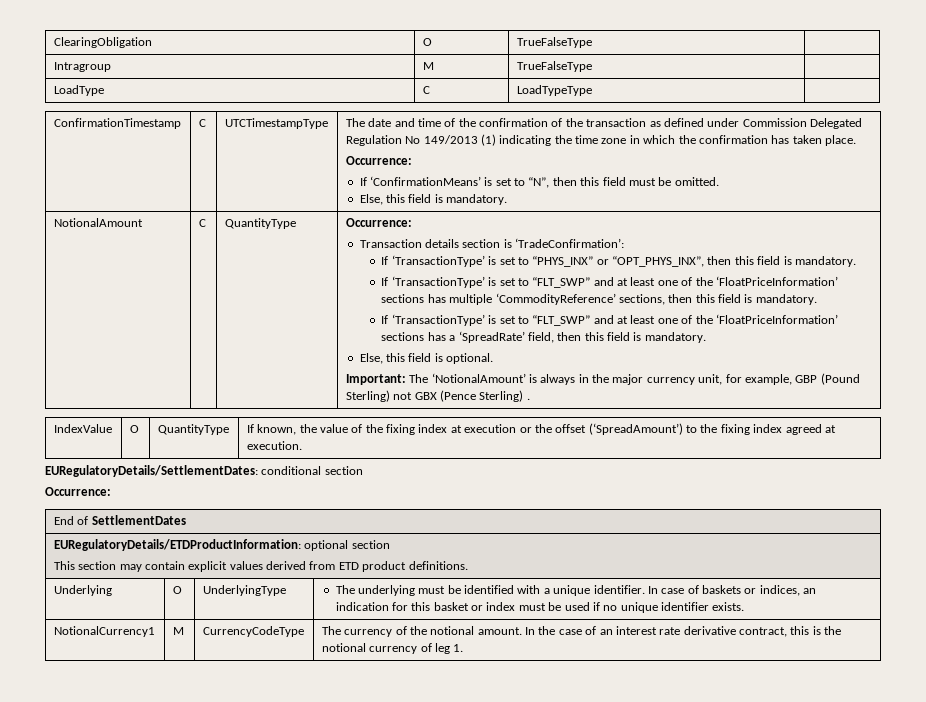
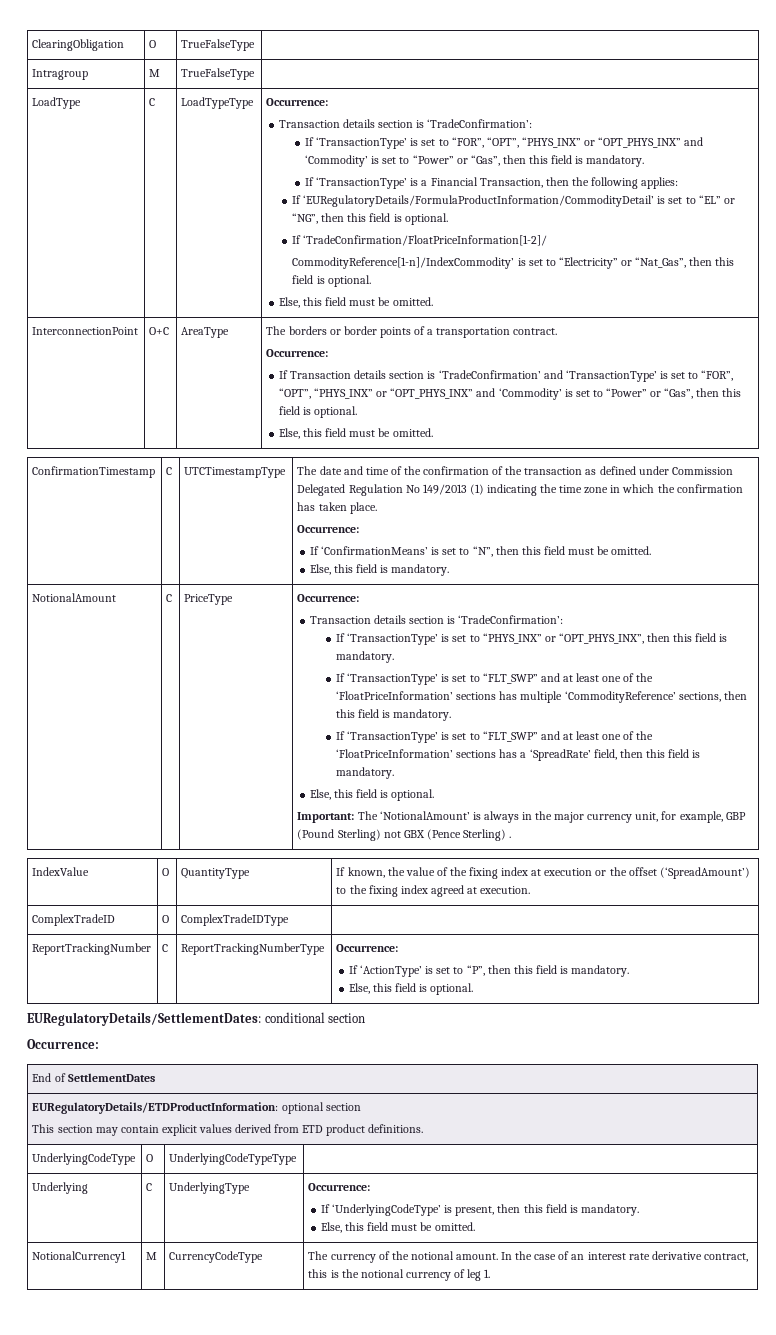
- LoadTypeType
+ LoadTypeType | Occurrence:
+ Transaction details section is ‘TradeConfirmation’:
+ If ‘TransactionType’ is set to “FOR”, “OPT”, “PHYS_INX” or “OPT_PHYS_INX” and ‘Commodity’ is set to “Power” or “Gas”, then this field is mandatory.
+ If ‘TransactionType’ is a Financial Transaction, then the following applies:
+ If ‘EURegulatoryDetails/FormulaProductInformation/CommodityDetail’ is set to “EL” or “NG”, then this field is optional.
+ If ‘TradeConfirmation/FloatPriceInformation[1-2]/
+ CommodityReference[1-n]/IndexCommodity’ is set to “Electricity” or “Nat_Gas”, then this field is optional.
+ Else, this field must be omitted.
+ InterconnectionPoint | O+C | AreaType | The borders or border points of a transportation contract.
+ Occurrence:
+ If Transaction details section is ‘TradeConfirmation’ and ‘TransactionType’ is set to “FOR”, “OPT”, “PHYS_INX” or “OPT_PHYS_INX” and ‘Commodity’ is set to “Power” or “Gas”, then this field is optional.
+ Else, this field must be omitted.
- C | QuantityType
+ C | PriceType
+ ComplexTradeID | O | ComplexTradeIDType |
+ ReportTrackingNumber | C | ReportTrackingNumberType | Occurrence:
+ If ‘ActionType’ is set to “P”, then this field is mandatory.
+ Else, this field is optional.
- Underlying | O | UnderlyingType | The underlying must be identified with a unique identifier. In case of baskets or indices, an indication for this basket or index must be used if no unique identifier exists.
+ UnderlyingCodeType | O | UnderlyingCodeTypeType |
+ Underlying | C | UnderlyingType | Occurrence:
+ If ‘UnderlyingCodeType’ is present, then this field is mandatory.
+ Else, this field must be omitted.

